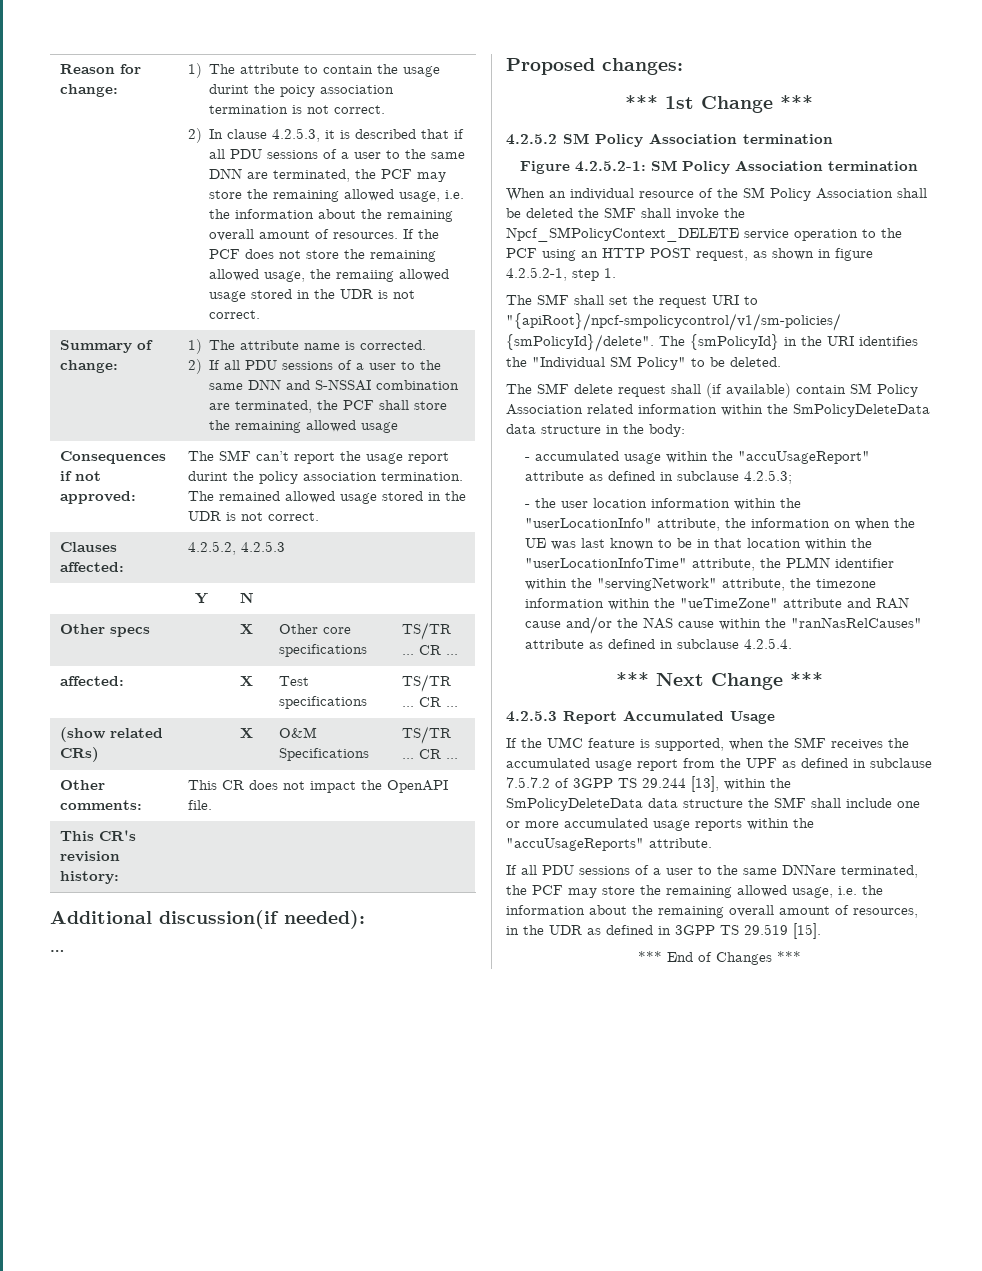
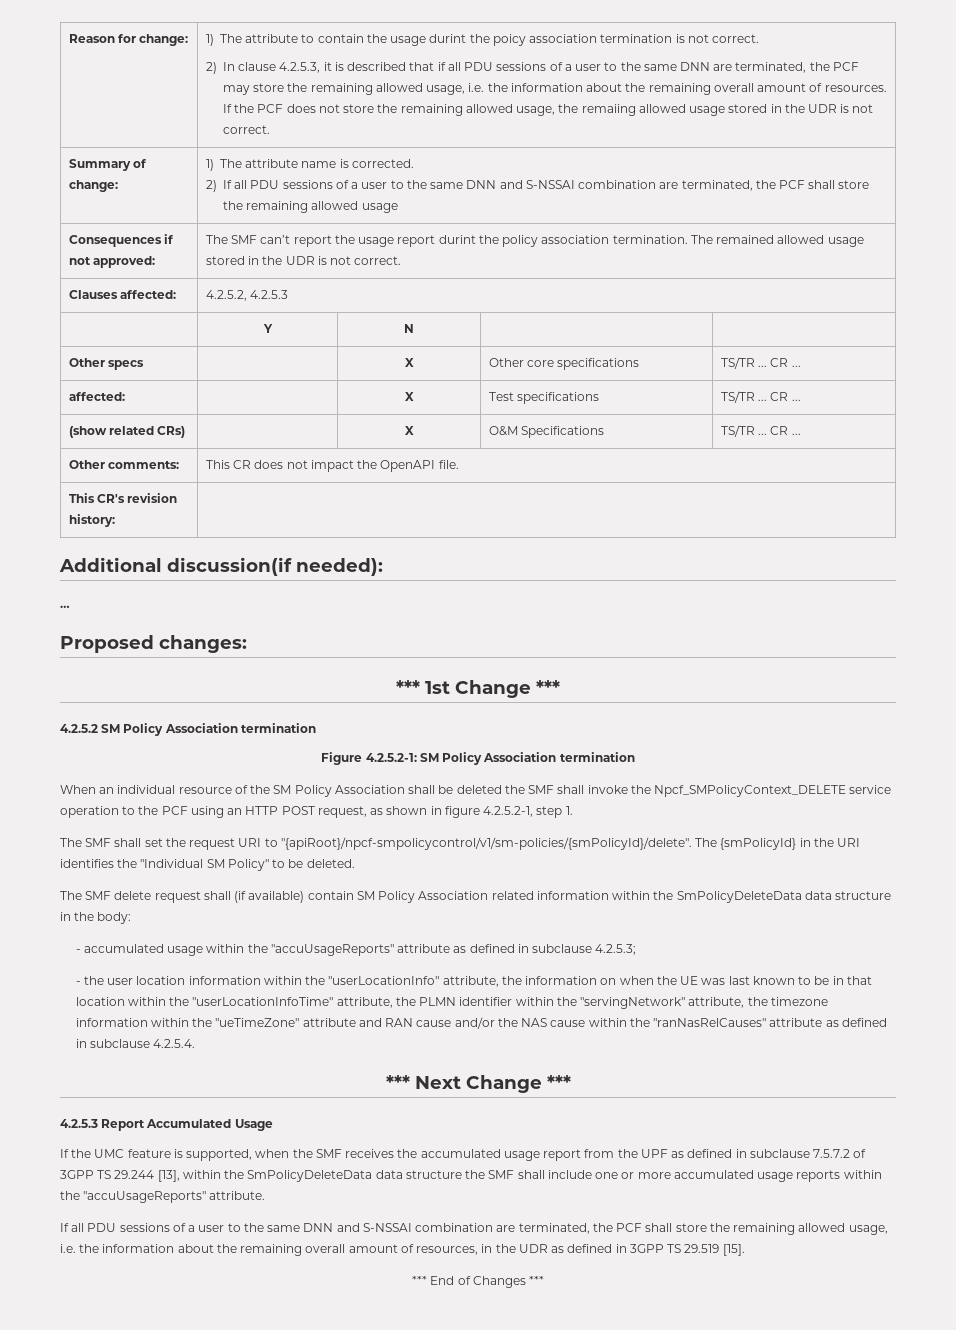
- - accumulated usage within the "accuUsageReport" attribute as defined in subclause 4.2.5.3;
+ - accumulated usage within the "accuUsageReports" attribute as defined in subclause 4.2.5.3;
- If all PDU sessions of a user to the same DNNare terminated, the PCF may store the remaining allowed usage, i.e. the information about the remaining overall amount of resources, in the UDR as defined in 3GPP TS 29.519 [15].
+ If all PDU sessions of a user to the same DNN and S-NSSAI combination are terminated, the PCF shall store the remaining allowed usage, i.e. the information about the remaining overall amount of resources, in the UDR as defined in 3GPP TS 29.519 [15].

